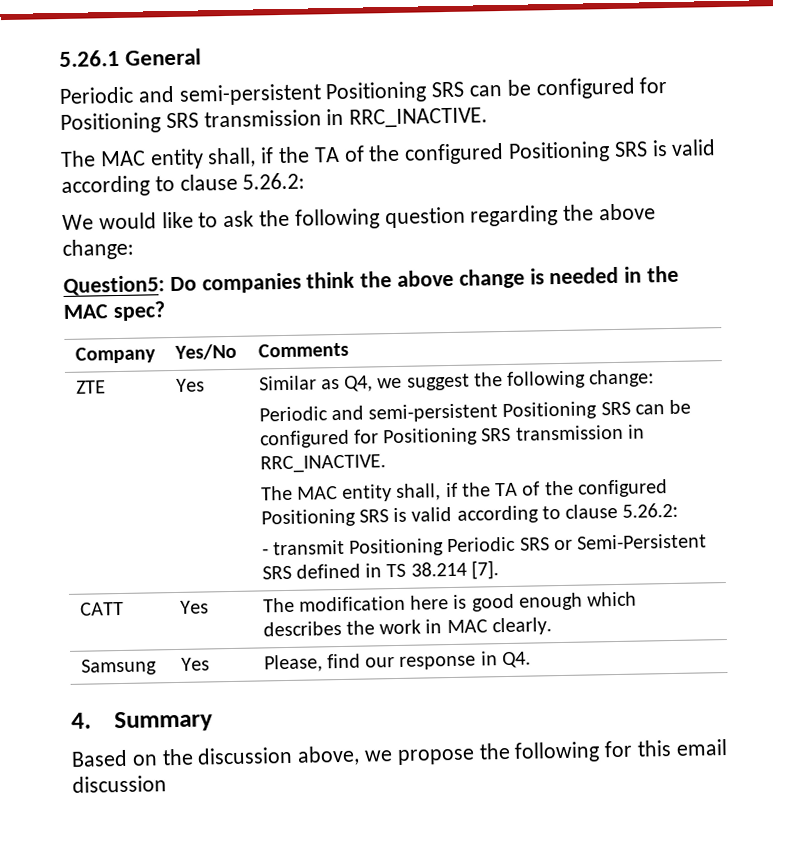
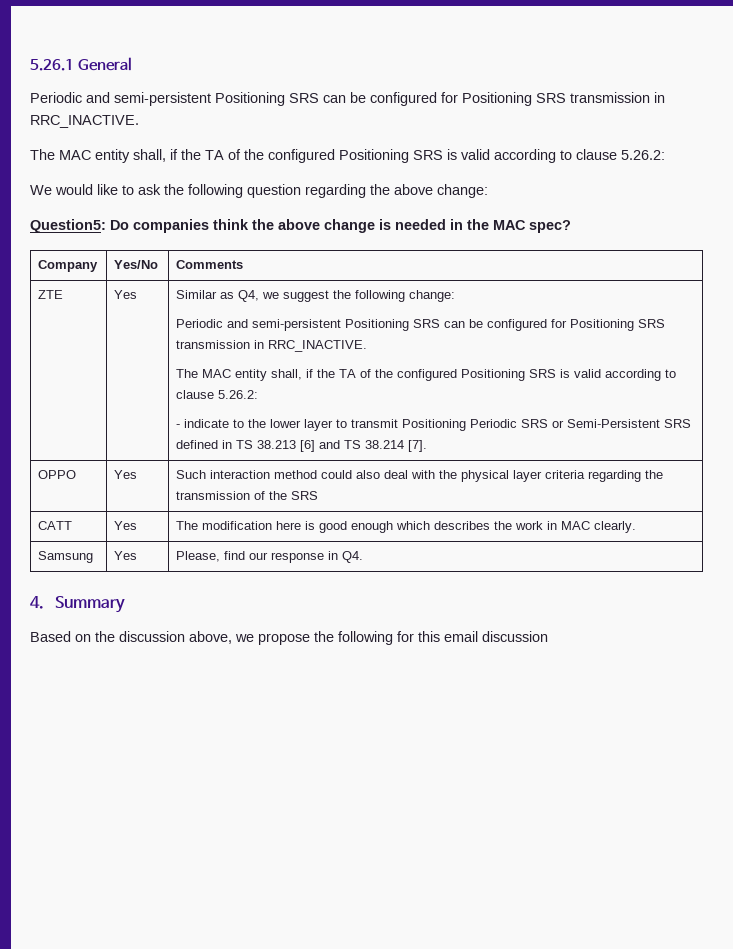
- - transmit Positioning Periodic SRS or Semi-Persistent SRS defined in TS 38.214 [7].
+ - indicate to the lower layer to transmit Positioning Periodic SRS or Semi-Persistent SRS defined in TS 38.213 [6] and TS 38.214 [7].
+ OPPO | Yes | Such interaction method could also deal with the physical layer criteria regarding the transmission of the SRS

